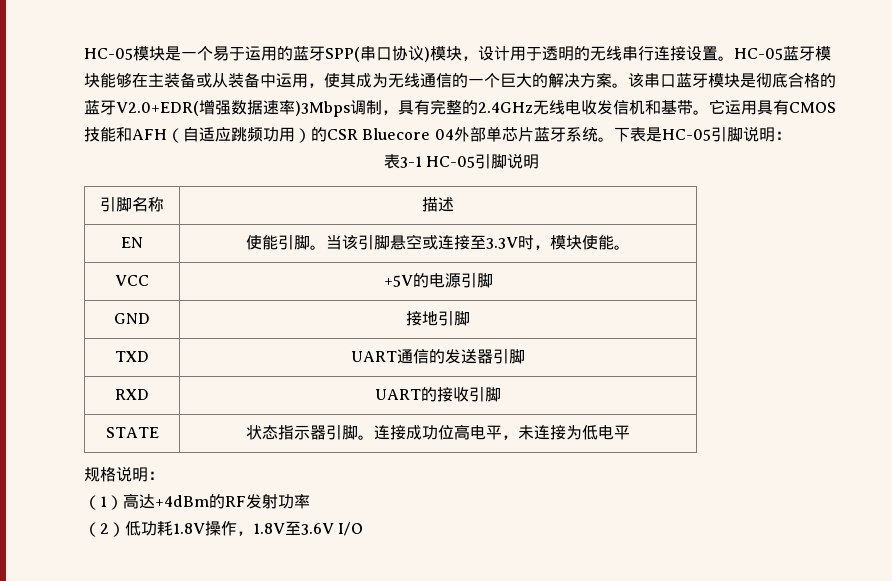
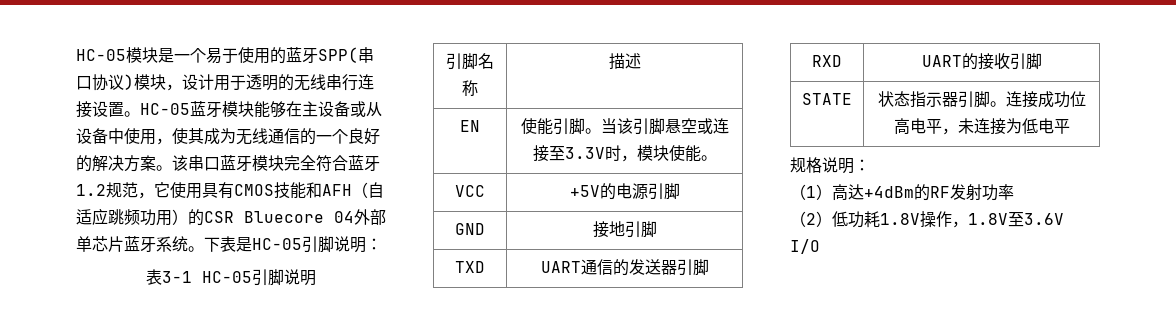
- HC-05模块是一个易于运用的蓝牙SPP(串口协议)模块，设计用于透明的无线串行连接设置。
+ HC-05模块是一个易于使用的蓝牙SPP(串口协议)模块，设计用于透明的无线串行连接设置。
- HC-05蓝牙模块能够在主装备或从装备中运用，使其成为无线通信的一个巨大的解决方案。
+ HC-05蓝牙模块能够在主设备或从设备中使用，使其成为无线通信的一个良好的解决方案。
- 该串口蓝牙模块是彻底合格的蓝牙V2.0+EDR(增强数据速率)3Mbps调制，具有完整的2.4GHz无线电收发信机和基带。它运用具有CMOS技能和AFH（自适应跳频功用）的CSR Bluecore 04外部单芯片蓝牙系统。
+ 该串口蓝牙模块完全符合蓝牙1.2规范，它使用具有CMOS技能和AFH（自适应跳频功用）的CSR Bluecore 04外部单芯片蓝牙系统。

